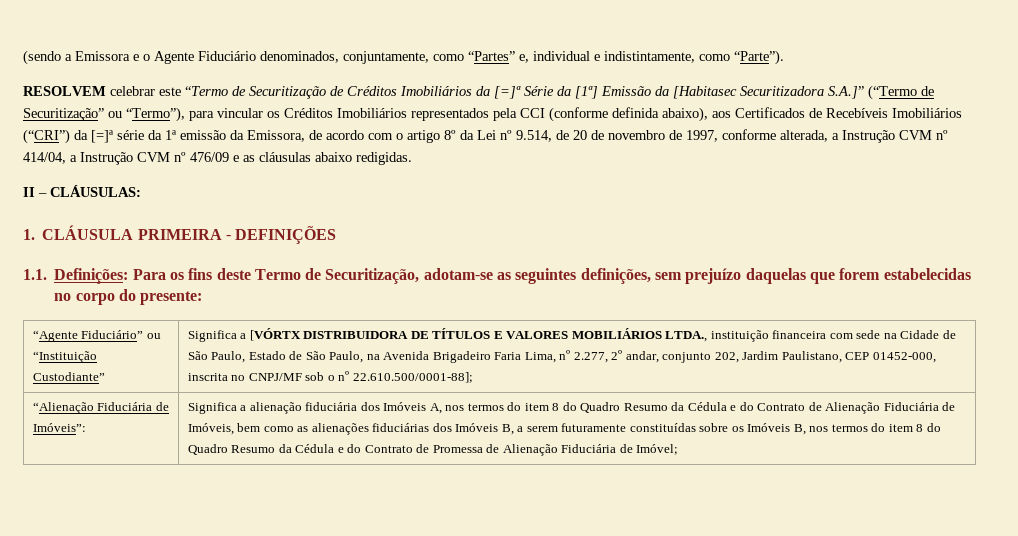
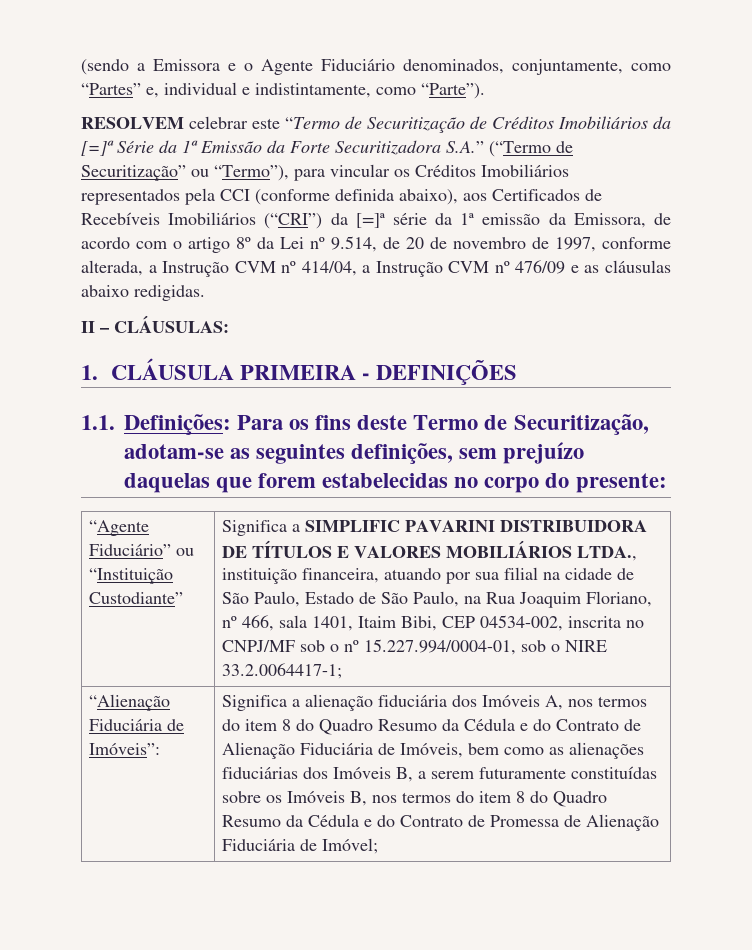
- RESOLVEM celebrar este “Termo de Securitização de Créditos Imobiliários da [=]ª Série da [1ª] Emissão da [Habitasec Securitizadora S.A.]” (“Termo de Securitização” ou “Termo”), para vincular os Créditos Imobiliários representados pela CCI (conforme definida abaixo), aos Certificados de Recebíveis Imobiliários (“CRI”) da [=]ª série da 1ª emissão da Emissora, de acordo com o artigo 8º da Lei nº 9.514, de 20 de novembro de 1997, conforme alterada, a Instrução CVM nº 414/04, a Instrução CVM nº 476/09 e as cláusulas abaixo redigidas.
+ RESOLVEM celebrar este “Termo de Securitização de Créditos Imobiliários da [=]ª Série da 1ª Emissão da Forte Securitizadora S.A.” (“Termo de Securitização” ou “Termo”), para vincular os Créditos Imobiliários representados pela CCI (conforme definida abaixo), aos Certificados de Recebíveis Imobiliários (“CRI”) da [=]ª série da 1ª emissão da Emissora, de acordo com o artigo 8º da Lei nº 9.514, de 20 de novembro de 1997, conforme alterada, a Instrução CVM nº 414/04, a Instrução CVM nº 476/09 e as cláusulas abaixo redigidas.
- Significa a [VÓRTX DISTRIBUIDORA DE TÍTULOS E VALORES MOBILIÁRIOS LTDA., instituição financeira com sede na Cidade de São Paulo, Estado de São Paulo, na Avenida Brigadeiro Faria Lima, nº 2.277, 2º andar, conjunto 202, Jardim Paulistano, CEP 01452-000, inscrita no CNPJ/MF sob o nº 22.610.500/0001-88];
+ Significa a SIMPLIFIC PAVARINI DISTRIBUIDORA DE TÍTULOS E VALORES MOBILIÁRIOS LTDA., instituição financeira, atuando por sua filial na cidade de São Paulo, Estado de São Paulo, na Rua Joaquim Floriano, nº 466, sala 1401, Itaim Bibi, CEP 04534-002, inscrita no CNPJ/MF sob o nº 15.227.994/0004-01, sob o NIRE 33.2.0064417-1;

